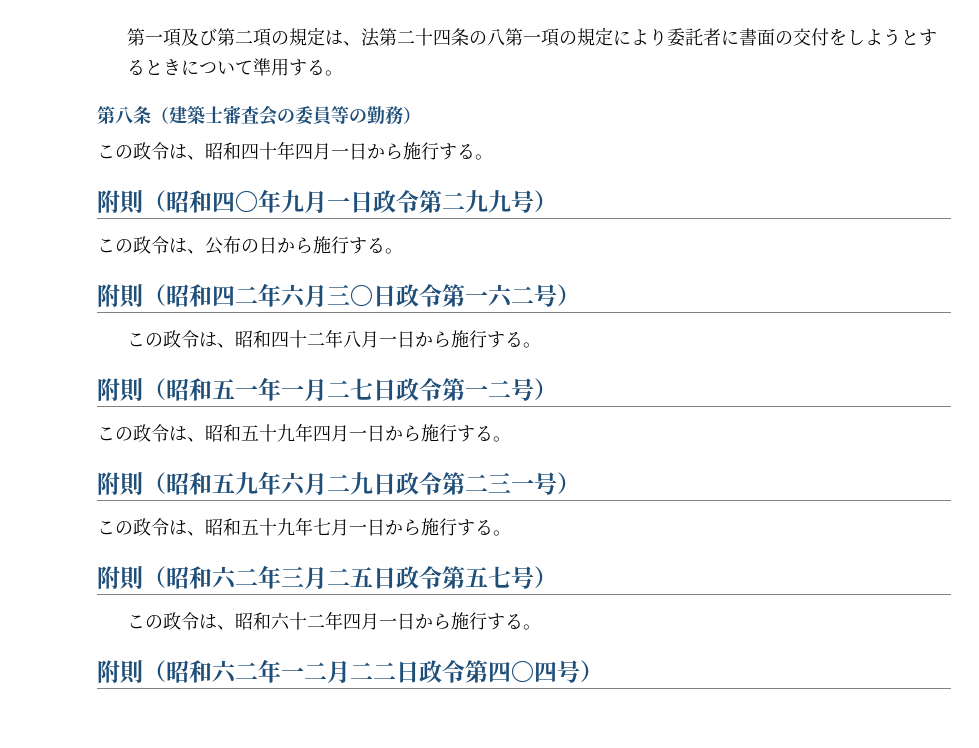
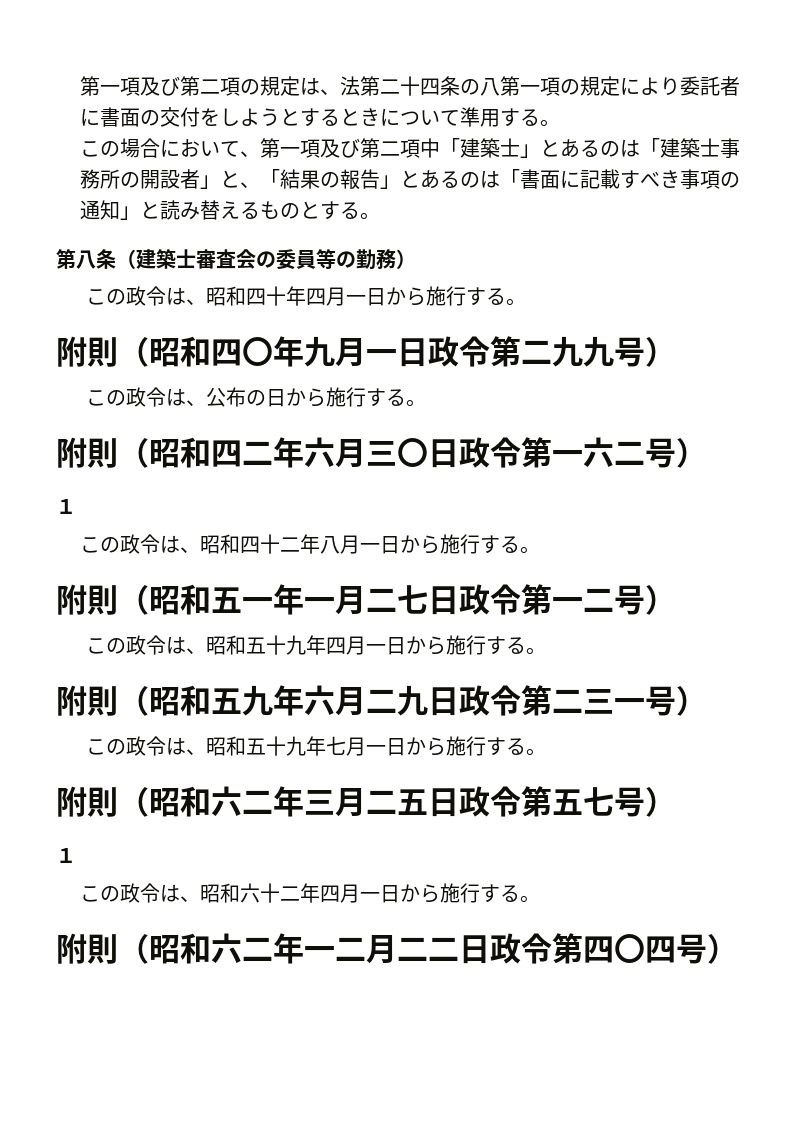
+ この場合において、第一項及び第二項中「建築士」とあるのは「建築士事務所の開設者」と、「結果の報告」とあるのは「書面に記載すべき事項の通知」と読み替えるものとする。
  附則（昭和四二年六月三〇日政令第一六二号）
+ １
  附則（昭和六二年三月二五日政令第五七号）
+ １

